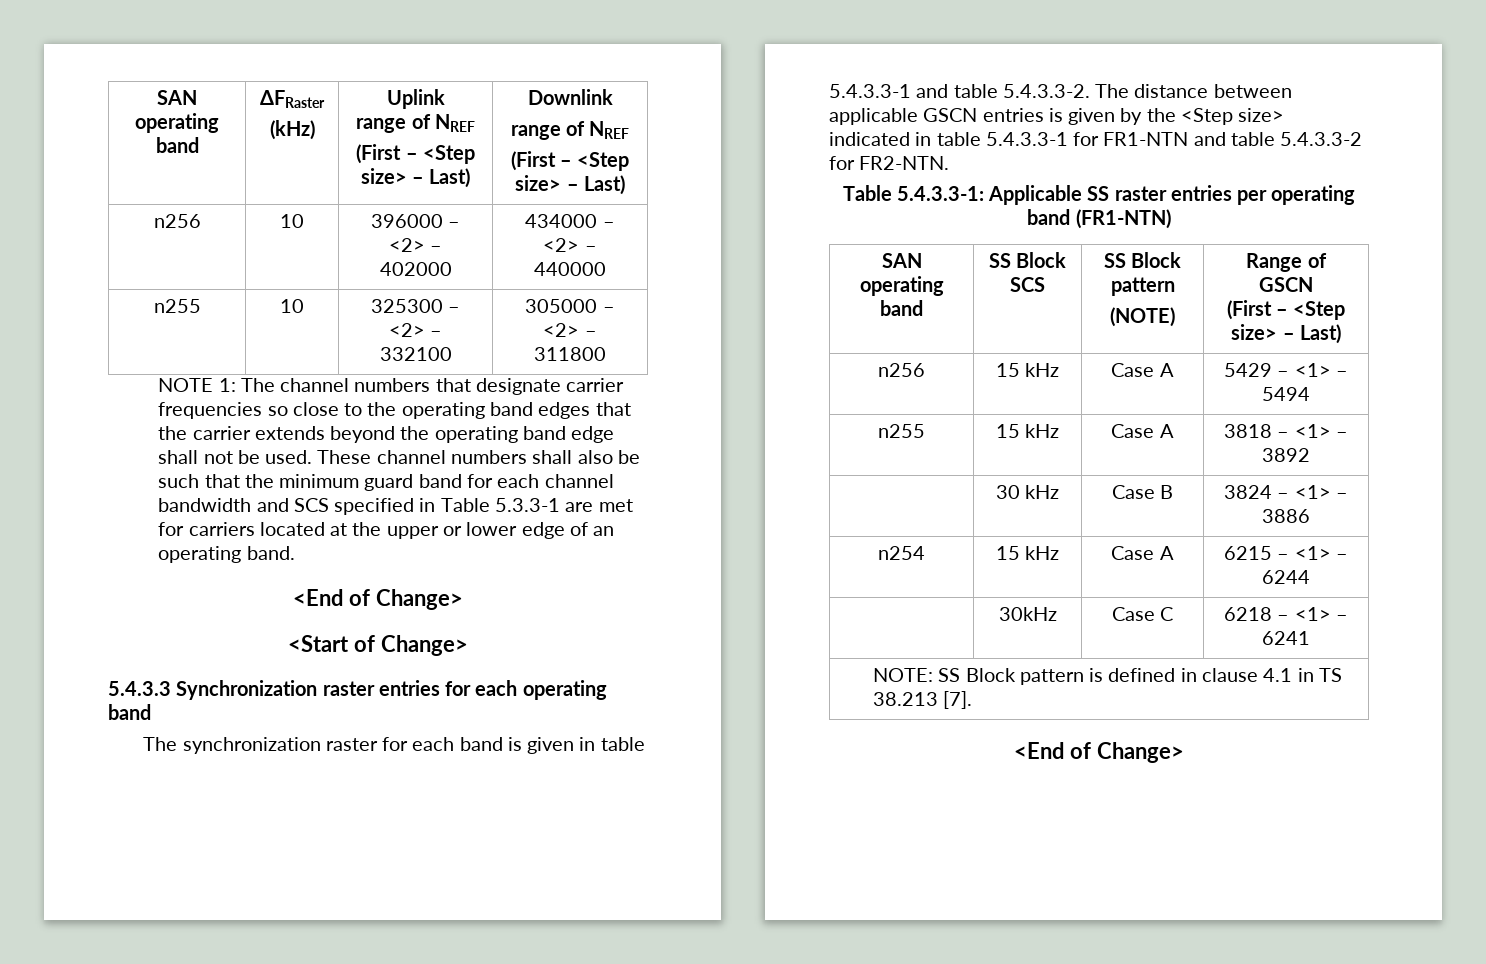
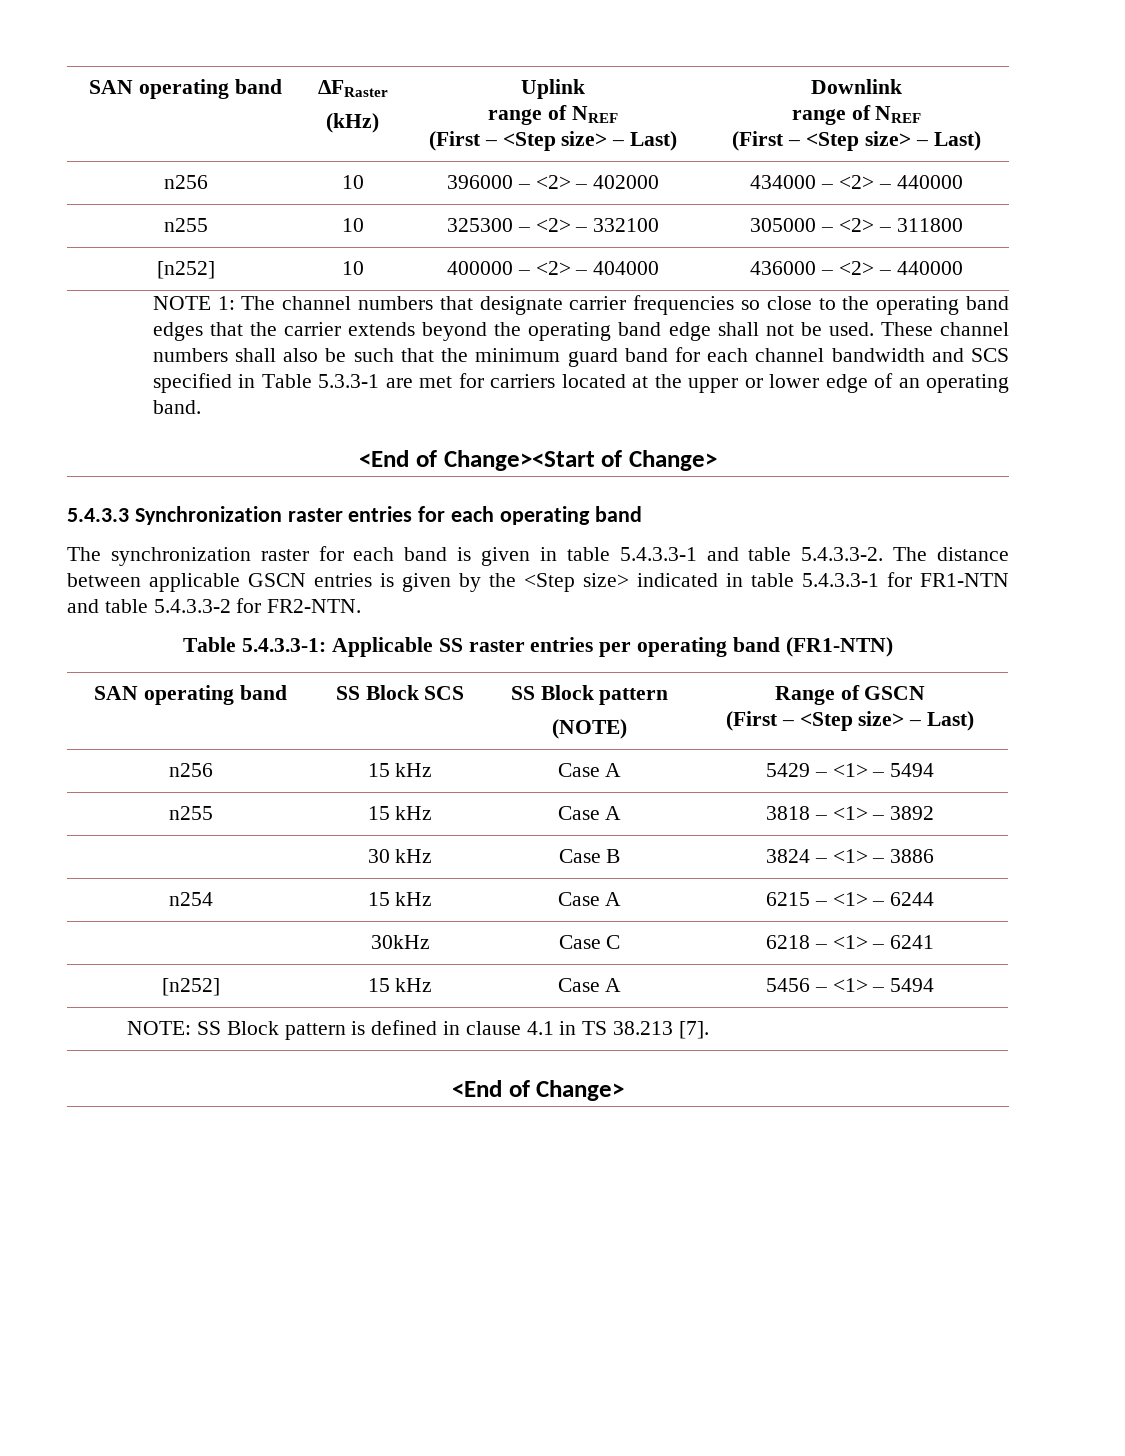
+ [n252] | 10 | 400000 – <2> – 404000 | 436000 – <2> – 440000
  These channel numbers shall also be such that the minimum guard band for each channel bandwidth and SCS specified in Table 5.3.3-1 are met for carriers located at the upper or lower edge of an operating band.
- <End of Change>
- <Start of Change>
+ <End of Change><Start of Change>
+ [n252] | 15 kHz | Case A | 5456 – <1> – 5494

